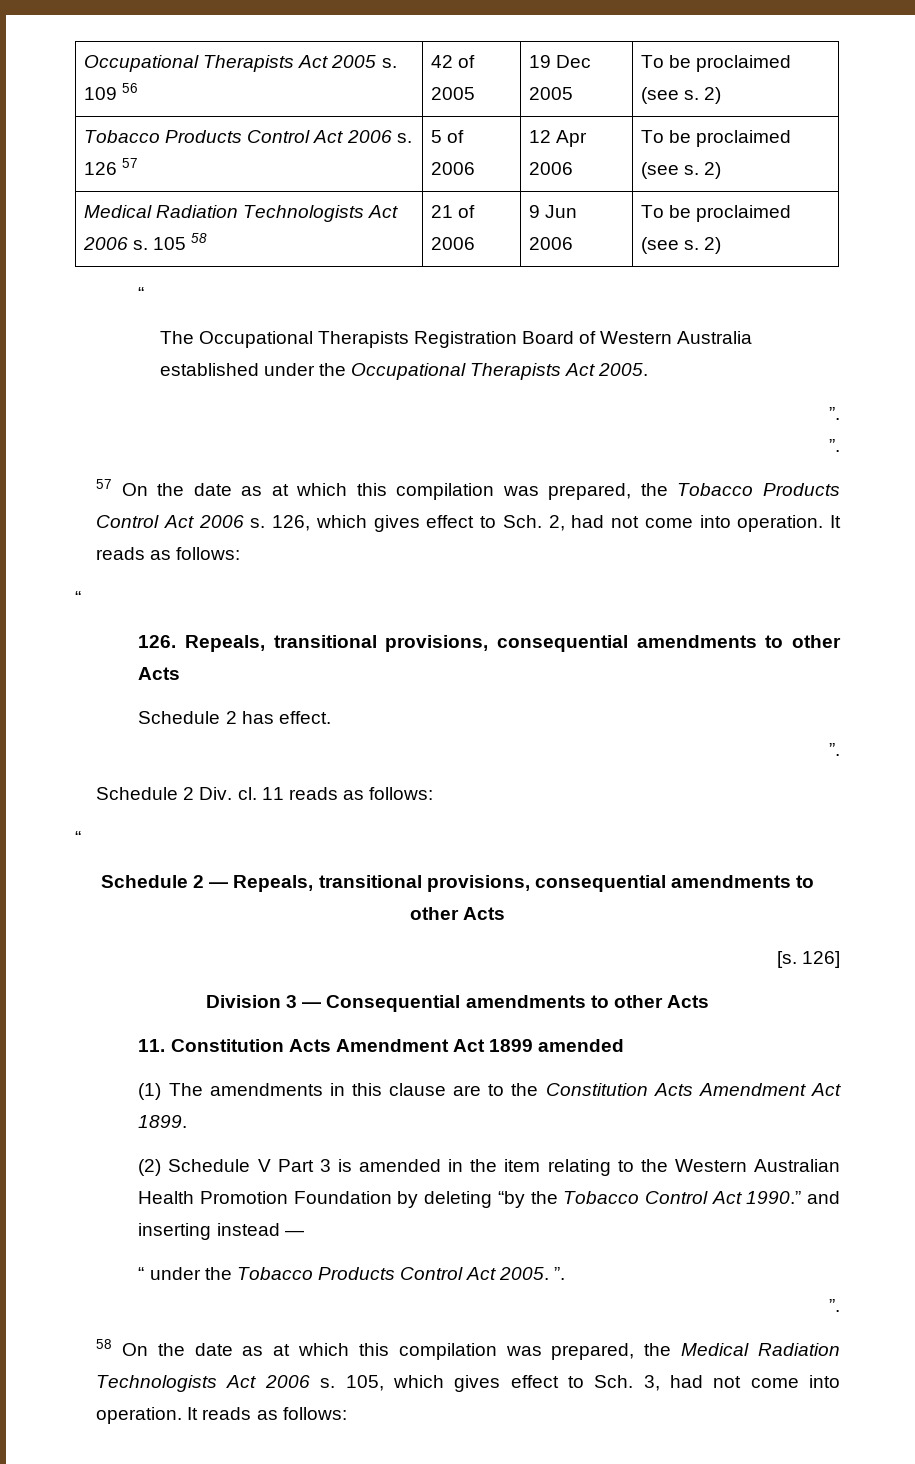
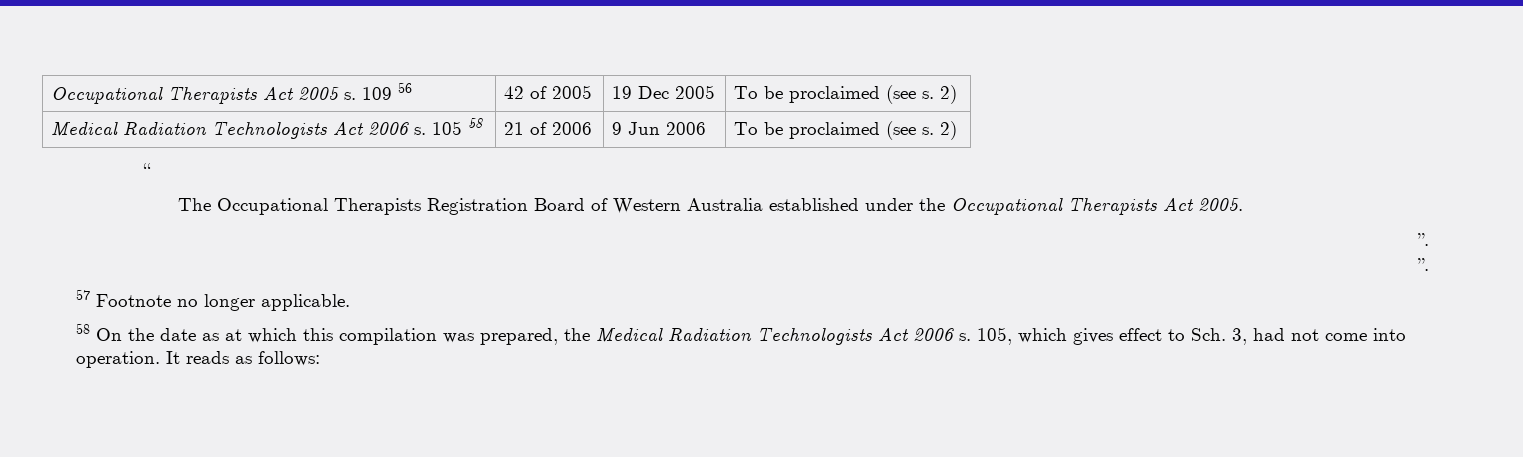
- Tobacco Products Control Act 2006 s. 126 57 | 5 of 2006 | 12 Apr 2006 | To be proclaimed (see s. 2)
- 57 On the date as at which this compilation was prepared, the Tobacco Products Control Act 2006 s. 126, which gives effect to Sch. 2, had not come into operation. It reads as follows:
- “
- 126. Repeals, transitional provisions, consequential amendments to other Acts
- Schedule 2 has effect.
- ”.
- Schedule 2 Div. cl. 11 reads as follows:
- “
- Schedule 2 — Repeals, transitional provisions, consequential amendments to other Acts
- [s. 126]
- Division 3 — Consequential amendments to other Acts
- 11. Constitution Acts Amendment Act 1899 amended
- (1) The amendments in this clause are to the Constitution Acts Amendment Act 1899.
- (2) Schedule V Part 3 is amended in the item relating to the Western Australian Health Promotion Foundation by deleting “by the Tobacco Control Act 1990.” and inserting instead —
- “ under the Tobacco Products Control Act 2005. ”.
- ”.
+ 57 Footnote no longer applicable.

